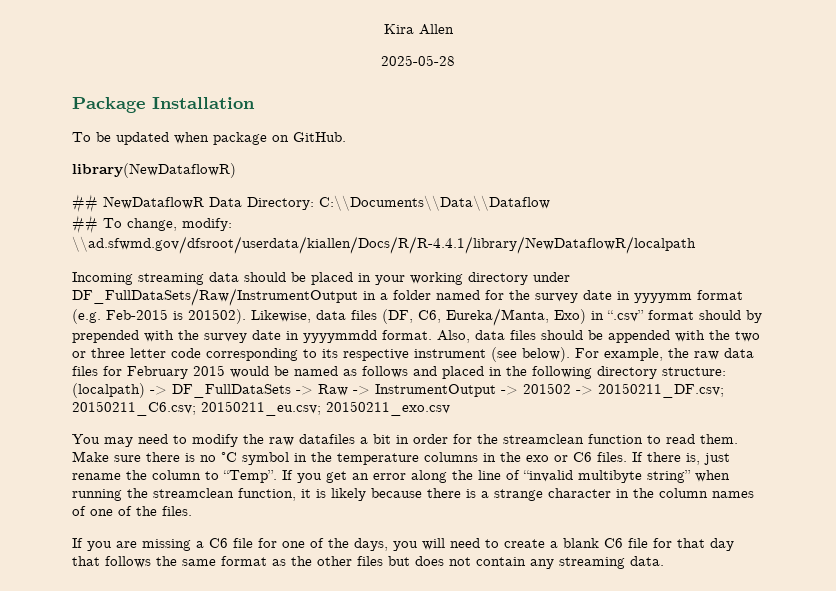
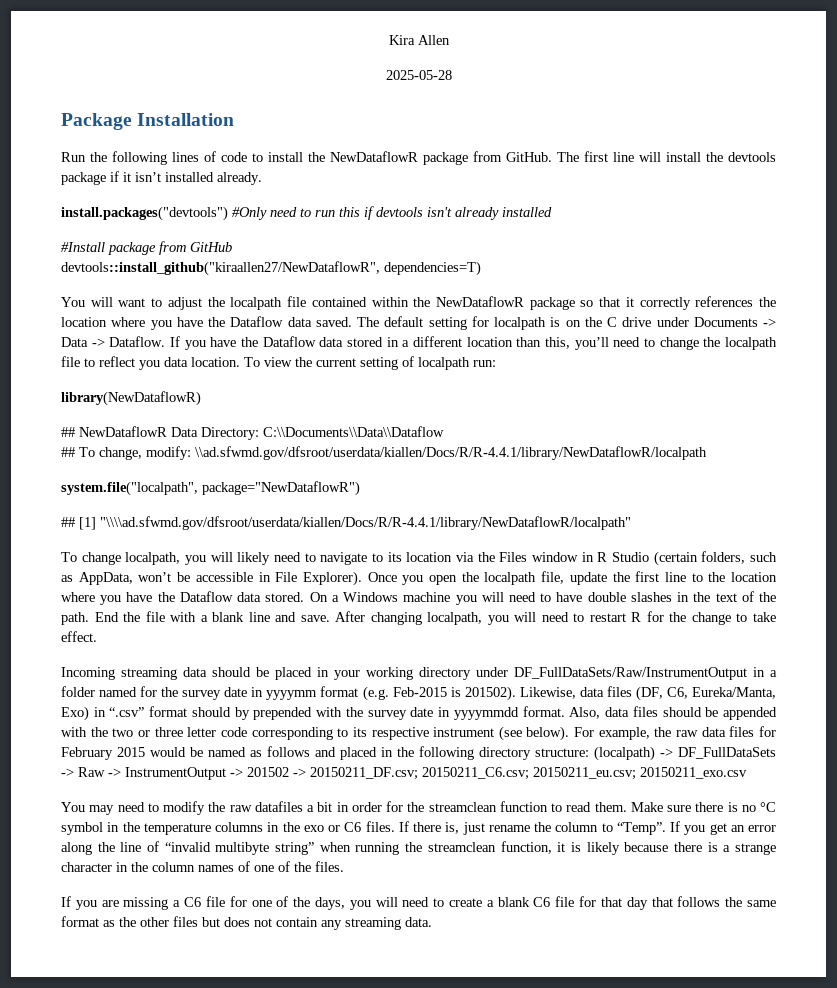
- To be updated when package on GitHub.
+ Run the following lines of code to install the NewDataflowR package from GitHub. The first line will install the devtools package if it isn’t installed already.
+ install.packages("devtools") #Only need to run this if devtools isn't already installed
+ #Install package from GitHub
+ devtools::install_github("kiraallen27/NewDataflowR", dependencies=T)
+ You will want to adjust the localpath file contained within the NewDataflowR package so that it correctly references the location where you have the Dataflow data saved. The default setting for localpath is on the C drive under Documents -> Data -> Dataflow. If you have the Dataflow data stored in a different location than this, you’ll need to change the localpath file to reflect you data location. To view the current setting of localpath run:
+ system.file("localpath", package="NewDataflowR")
+ ## [1] "\\\\ad.sfwmd.gov/dfsroot/userdata/kiallen/Docs/R/R-4.4.1/library/NewDataflowR/localpath"
+ To change localpath, you will likely need to navigate to its location via the Files window in R Studio (certain folders, such as AppData, won’t be accessible in File Explorer). Once you open the localpath file, update the first line to the location where you have the Dataflow data stored. On a Windows machine you will need to have double slashes in the text of the path. End the file with a blank line and save. After changing localpath, you will need to restart R for the change to take effect.

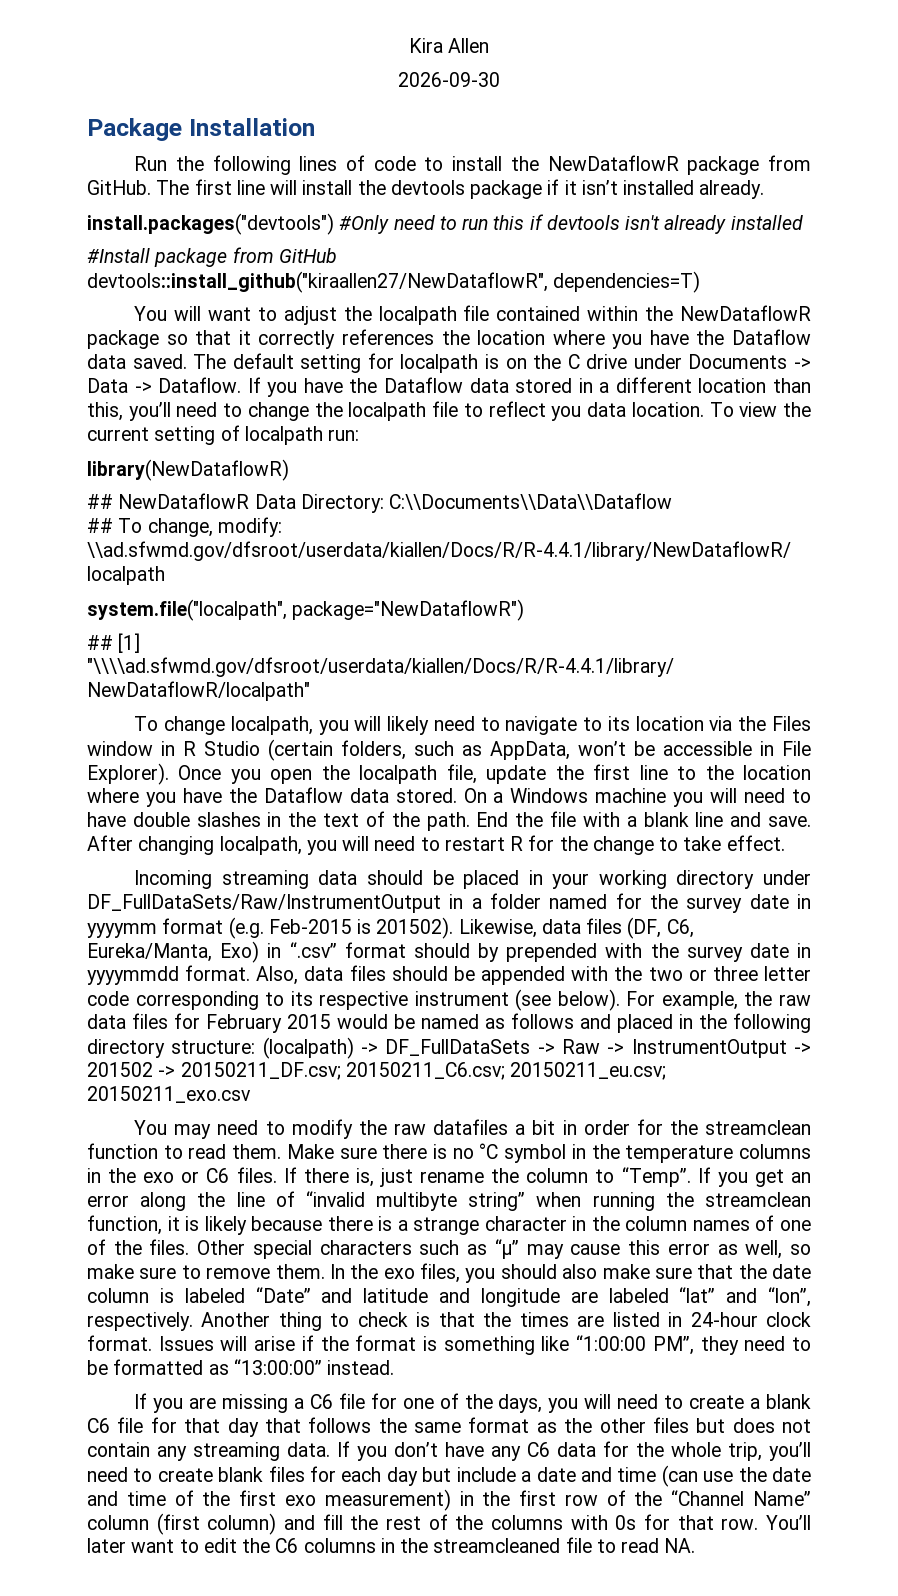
- 2025-05-28
+ 2026-09-30
+ Other special characters such as “µ” may cause this error as well, so make sure to remove them. In the exo files, you should also make sure that the date column is labeled “Date” and latitude and longitude are labeled “lat” and “lon”, respectively. Another thing to check is that the times are listed in 24-hour clock format. Issues will arise if the format is something like “1:00:00 PM”, they need to be formatted as “13:00:00” instead.
+ If you don’t have any C6 data for the whole trip, you’ll need to create blank files for each day but include a date and time (can use the date and time of the first exo measurement) in the first row of the “Channel Name” column (first column) and fill the rest of the columns with 0s for that row. You’ll later want to edit the C6 columns in the streamcleaned file to read NA.

